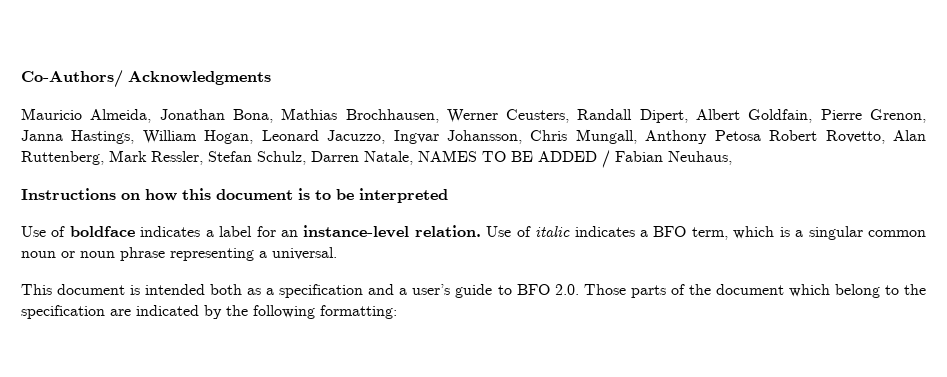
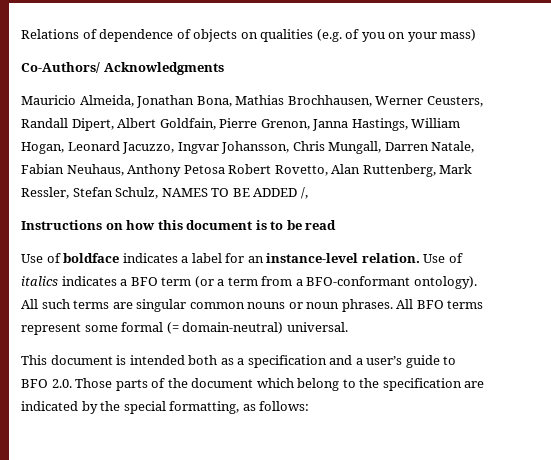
+ Relations of dependence of objects on qualities (e.g. of you on your mass)
- Mauricio Almeida, Jonathan Bona, Mathias Brochhausen, Werner Ceusters, Randall Dipert, Albert Goldfain, Pierre Grenon, Janna Hastings, William Hogan, Leonard Jacuzzo, Ingvar Johansson, Chris Mungall, Anthony Petosa Robert Rovetto, Alan Ruttenberg, Mark Ressler, Stefan Schulz, Darren Natale, NAMES TO BE ADDED / Fabian Neuhaus,
+ Mauricio Almeida, Jonathan Bona, Mathias Brochhausen, Werner Ceusters, Randall Dipert, Albert Goldfain, Pierre Grenon, Janna Hastings, William Hogan, Leonard Jacuzzo, Ingvar Johansson, Chris Mungall, Darren Natale, Fabian Neuhaus, Anthony Petosa Robert Rovetto, Alan Ruttenberg, Mark Ressler, Stefan Schulz, NAMES TO BE ADDED /,
- Instructions on how this document is to be interpreted
+ Instructions on how this document is to be read
- Use of italic indicates a BFO term, which is a singular common noun or noun phrase representing a universal.
+ Use of italics indicates a BFO term (or a term from a BFO-conformant ontology). All such terms are singular common nouns or noun phrases. All BFO terms represent some formal (= domain-neutral) universal.
- This document is intended both as a specification and a user’s guide to BFO 2.0. Those parts of the document which belong to the specification are indicated by the following formatting:
+ This document is intended both as a specification and a user’s guide to BFO 2.0. Those parts of the document which belong to the specification are indicated by the special formatting, as follows:

